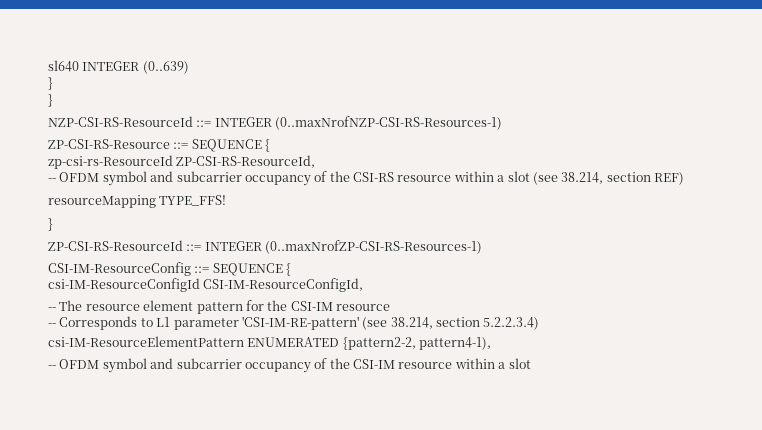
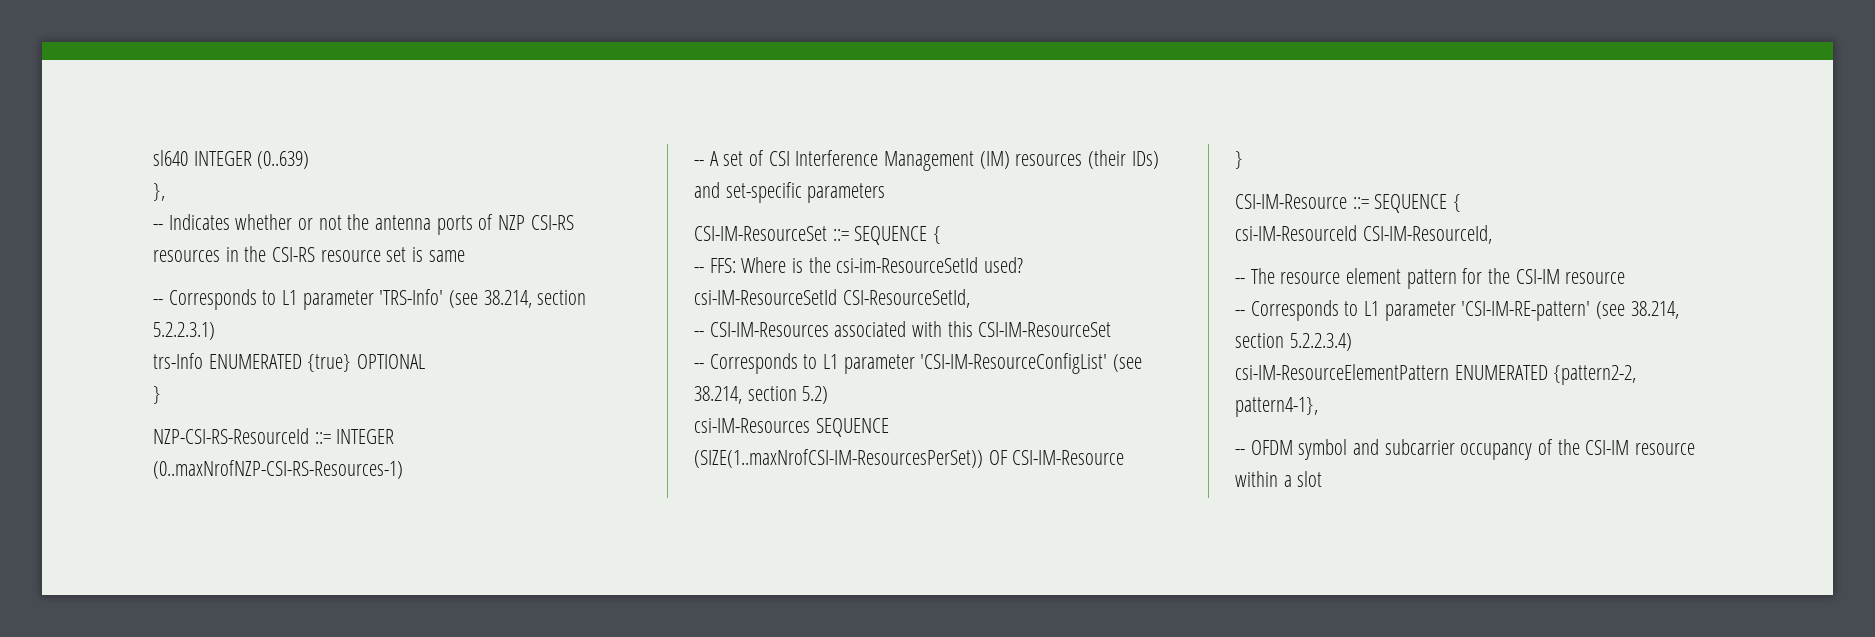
  sl640 INTEGER (0..639)
- }
+ },
+ -- Indicates whether or not the antenna ports of NZP CSI-RS resources in the CSI-RS resource set is same
+ -- Corresponds to L1 parameter 'TRS-Info' (see 38.214, section 5.2.2.3.1)
+ trs-Info ENUMERATED {true} OPTIONAL
- ZP-CSI-RS-Resource ::= SEQUENCE {
- zp-csi-rs-ResourceId ZP-CSI-RS-ResourceId,
- -- OFDM symbol and subcarrier occupancy of the CSI-RS resource within a slot (see 38.214, section REF)
- resourceMapping TYPE_FFS!
+ -- A set of CSI Interference Management (IM) resources (their IDs) and set-specific parameters
+ CSI-IM-ResourceSet ::= SEQUENCE {
+ -- FFS: Where is the csi-im-ResourceSetId used?
+ csi-IM-ResourceSetId CSI-ResourceSetId,
+ -- CSI-IM-Resources associated with this CSI-IM-ResourceSet
+ -- Corresponds to L1 parameter 'CSI-IM-ResourceConfigList' (see 38.214, section 5.2)
+ csi-IM-Resources SEQUENCE (SIZE(1..maxNrofCSI-IM-ResourcesPerSet)) OF CSI-IM-Resource
  }
- ZP-CSI-RS-ResourceId ::= INTEGER (0..maxNrofZP-CSI-RS-Resources-1)
- CSI-IM-ResourceConfig ::= SEQUENCE {
- csi-IM-ResourceConfigId CSI-IM-ResourceConfigId,
+ CSI-IM-Resource ::= SEQUENCE {
+ csi-IM-ResourceId CSI-IM-ResourceId,
- csi-IM-ResourceElementPattern ENUMERATED {pattern2-2, pattern4-1),
+ csi-IM-ResourceElementPattern ENUMERATED {pattern2-2, pattern4-1},

